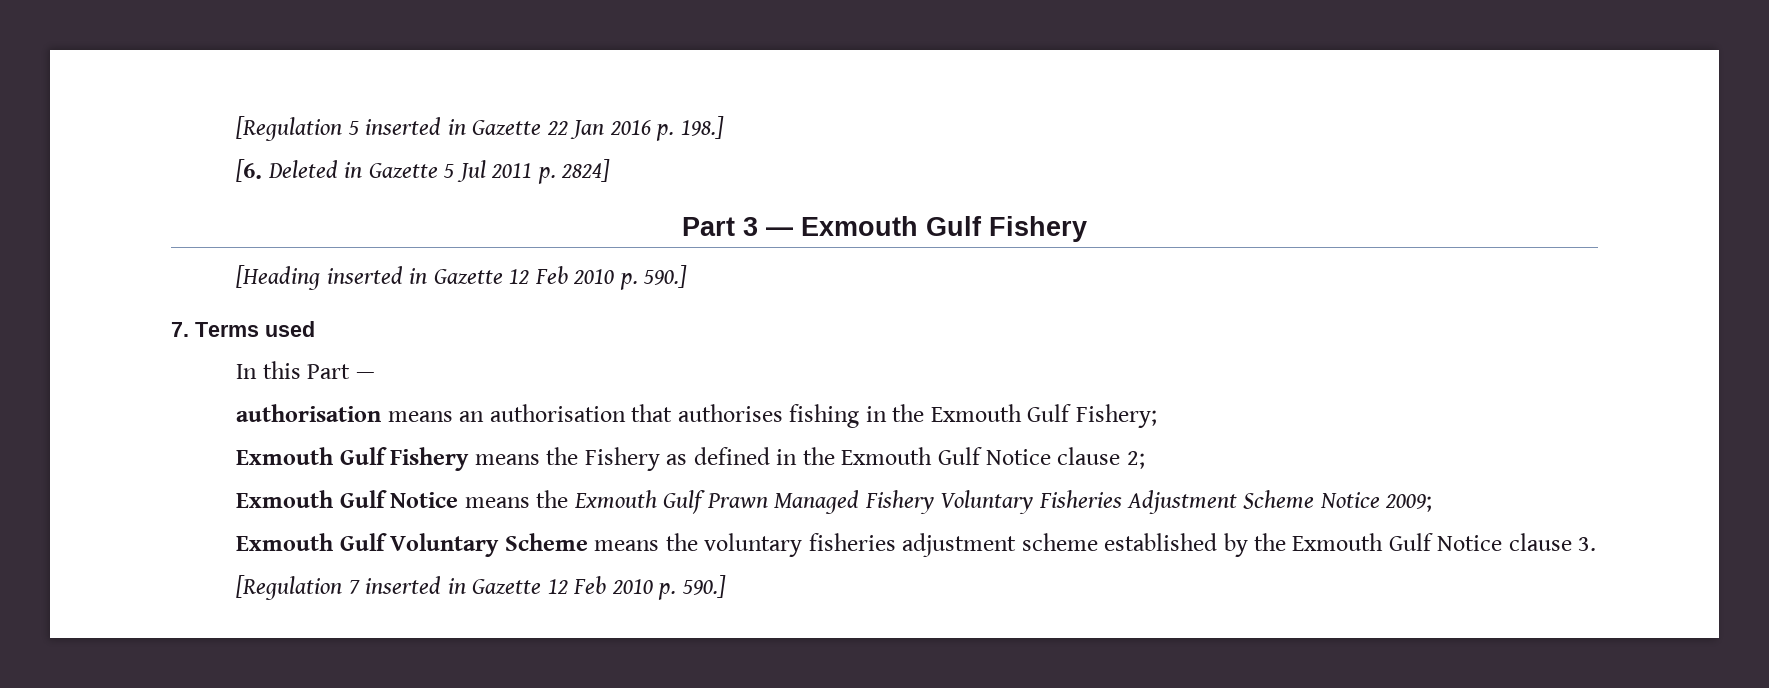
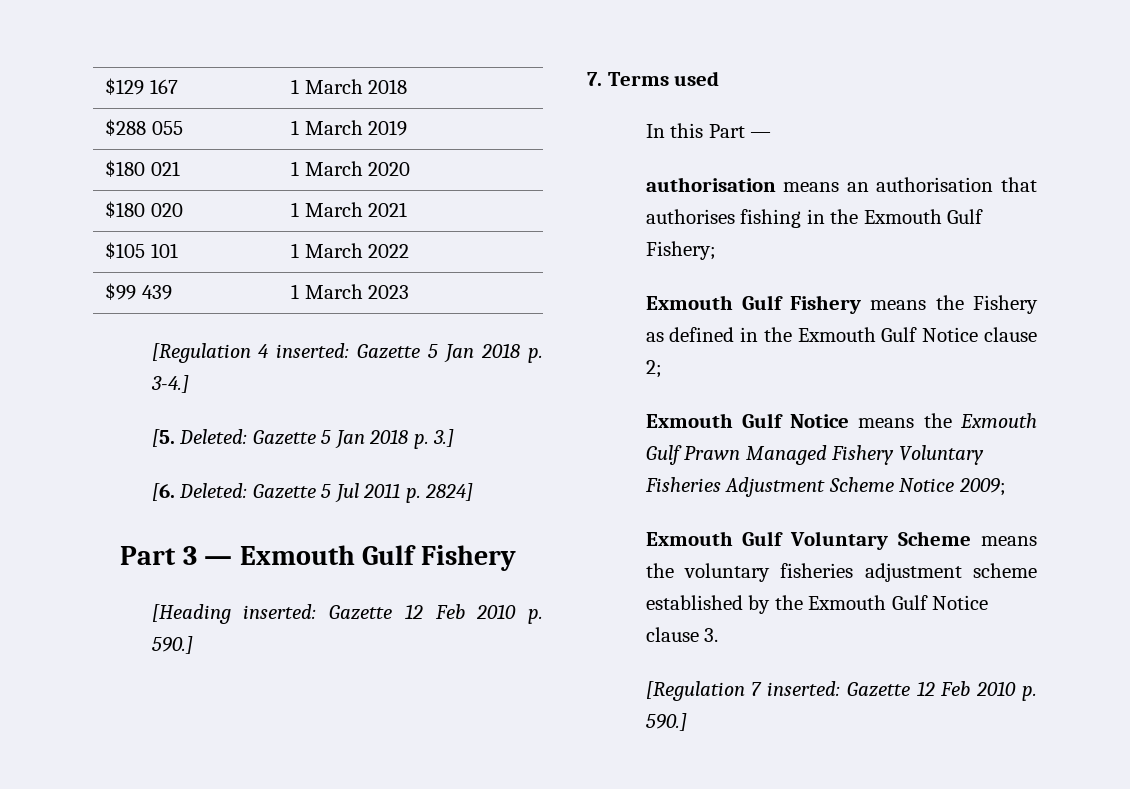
- [Regulation 5 inserted in Gazette 22 Jan 2016 p. 198.]
+ $129 167 | 1 March 2018
+ $288 055 | 1 March 2019
+ $180 021 | 1 March 2020
+ $180 020 | 1 March 2021
+ $105 101 | 1 March 2022
+ $99 439 | 1 March 2023
+ [Regulation 4 inserted: Gazette 5 Jan 2018 p. 3-4.]
+ [5. Deleted: Gazette 5 Jan 2018 p. 3.]
- [6. Deleted in Gazette 5 Jul 2011 p. 2824]
+ [6. Deleted: Gazette 5 Jul 2011 p. 2824]
- [Heading inserted in Gazette 12 Feb 2010 p. 590.]
+ [Heading inserted: Gazette 12 Feb 2010 p. 590.]
- [Regulation 7 inserted in Gazette 12 Feb 2010 p. 590.]
+ [Regulation 7 inserted: Gazette 12 Feb 2010 p. 590.]

